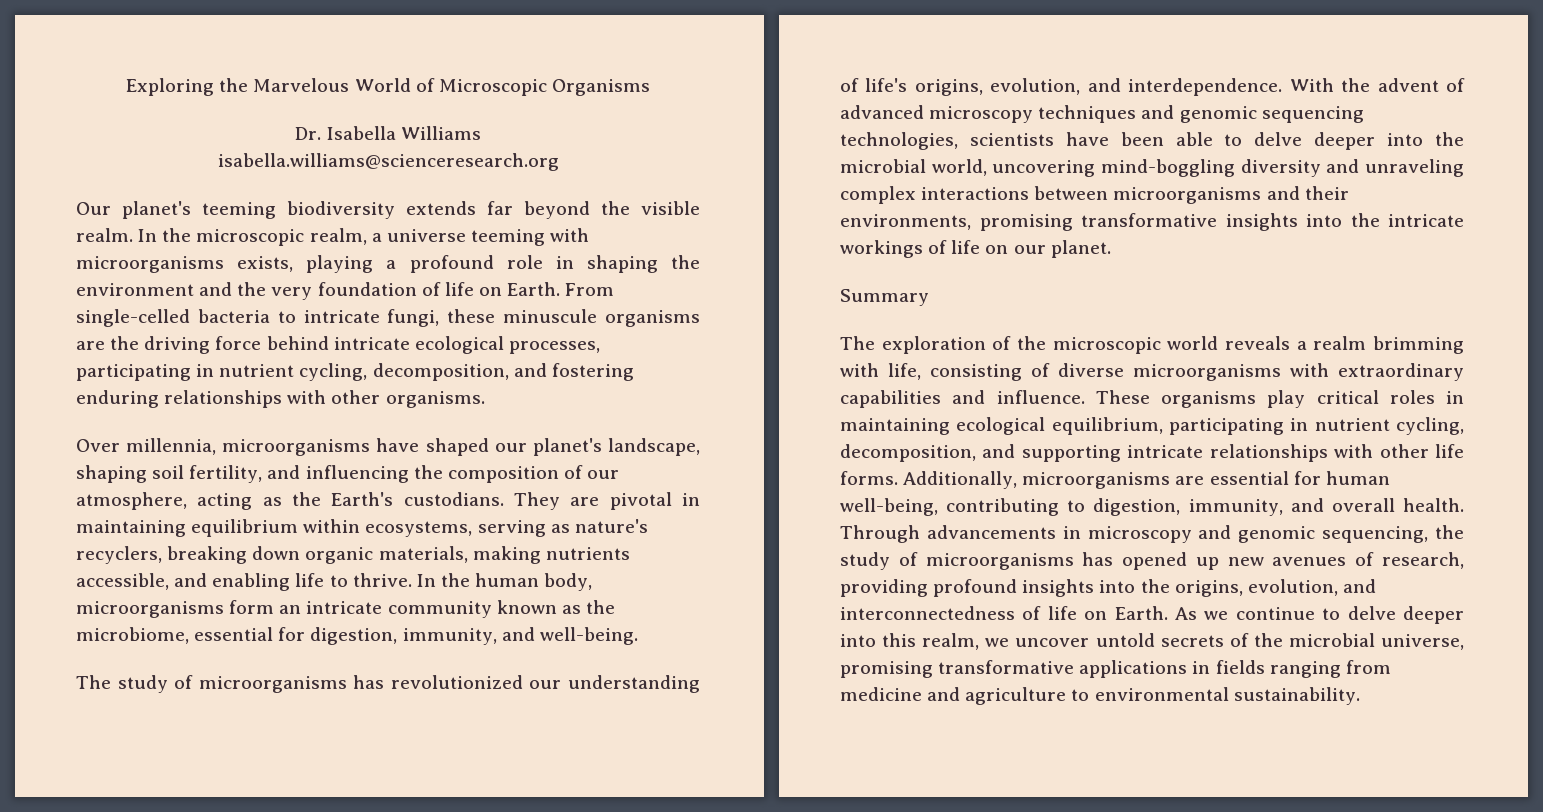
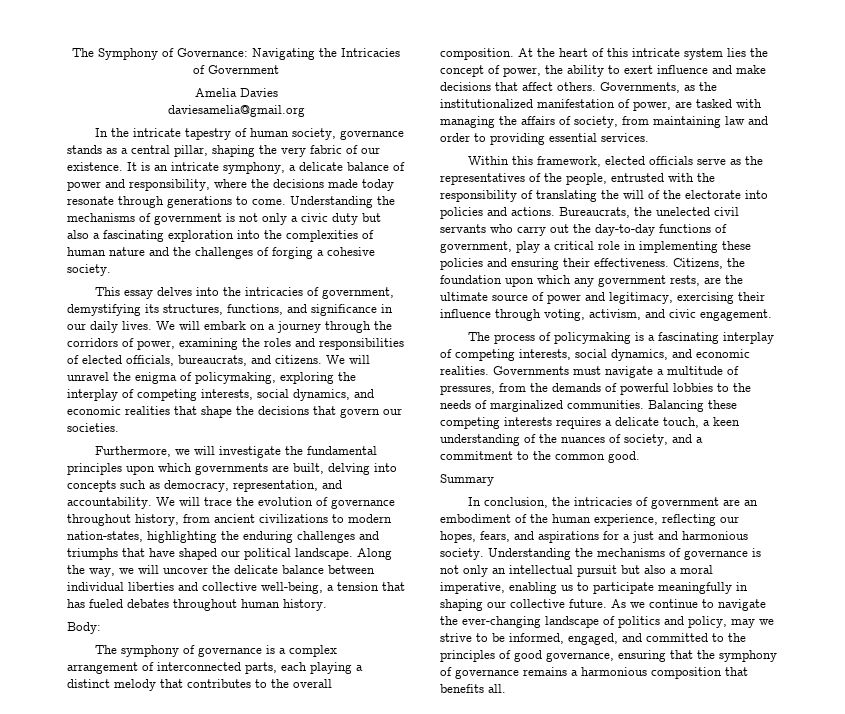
- Exploring the Marvelous World of Microscopic Organisms
- Dr. Isabella Williams
- isabella.williams@scienceresearch.org
- Our planet's teeming biodiversity extends far beyond the visible realm. In the microscopic realm, a universe teeming with microorganisms exists, playing a profound role in shaping the environment and the very foundation of life on Earth. From single-celled bacteria to intricate fungi, these minuscule organisms are the driving force behind intricate ecological processes, participating in nutrient cycling, decomposition, and fostering enduring relationships with other organisms.
- Over millennia, microorganisms have shaped our planet's landscape, shaping soil fertility, and influencing the composition of our atmosphere, acting as the Earth's custodians. They are pivotal in maintaining equilibrium within ecosystems, serving as nature's recyclers, breaking down organic materials, making nutrients accessible, and enabling life to thrive. In the human body, microorganisms form an intricate community known as the microbiome, essential for digestion, immunity, and well-being.
- The study of microorganisms has revolutionized our understanding of life's origins, evolution, and interdependence. With the advent of advanced microscopy techniques and genomic sequencing technologies, scientists have been able to delve deeper into the microbial world, uncovering mind-boggling diversity and unraveling complex interactions between microorganisms and their environments, promising transformative insights into the intricate workings of life on our planet.
+ The Symphony of Governance: Navigating the Intricacies of Government
+ Amelia Davies
+ daviesamelia@gmail.org
+ In the intricate tapestry of human society, governance stands as a central pillar, shaping the very fabric of our existence. It is an intricate symphony, a delicate balance of power and responsibility, where the decisions made today resonate through generations to come. Understanding the mechanisms of government is not only a civic duty but also a fascinating exploration into the complexities of human nature and the challenges of forging a cohesive society.
+ This essay delves into the intricacies of government, demystifying its structures, functions, and significance in our daily lives. We will embark on a journey through the corridors of power, examining the roles and responsibilities of elected officials, bureaucrats, and citizens. We will unravel the enigma of policymaking, exploring the interplay of competing interests, social dynamics, and economic realities that shape the decisions that govern our societies.
+ Furthermore, we will investigate the fundamental principles upon which governments are built, delving into concepts such as democracy, representation, and accountability. We will trace the evolution of governance throughout history, from ancient civilizations to modern nation-states, highlighting the enduring challenges and triumphs that have shaped our political landscape. Along the way, we will uncover the delicate balance between individual liberties and collective well-being, a tension that has fueled debates throughout human history.
+ Body:
+ The symphony of governance is a complex arrangement of interconnected parts, each playing a distinct melody that contributes to the overall composition. At the heart of this intricate system lies the concept of power, the ability to exert influence and make decisions that affect others. Governments, as the institutionalized manifestation of power, are tasked with managing the affairs of society, from maintaining law and order to providing essential services.
+ Within this framework, elected officials serve as the representatives of the people, entrusted with the responsibility of translating the will of the electorate into policies and actions. Bureaucrats, the unelected civil servants who carry out the day-to-day functions of government, play a critical role in implementing these policies and ensuring their effectiveness. Citizens, the foundation upon which any government rests, are the ultimate source of power and legitimacy, exercising their influence through voting, activism, and civic engagement.
+ The process of policymaking is a fascinating interplay of competing interests, social dynamics, and economic realities. Governments must navigate a multitude of pressures, from the demands of powerful lobbies to the needs of marginalized communities. Balancing these competing interests requires a delicate touch, a keen understanding of the nuances of society, and a commitment to the common good.
  Summary
- The exploration of the microscopic world reveals a realm brimming with life, consisting of diverse microorganisms with extraordinary capabilities and influence. These organisms play critical roles in maintaining ecological equilibrium, participating in nutrient cycling, decomposition, and supporting intricate relationships with other life forms. Additionally, microorganisms are essential for human well-being, contributing to digestion, immunity, and overall health. Through advancements in microscopy and genomic sequencing, the study of microorganisms has opened up new avenues of research, providing profound insights into the origins, evolution, and interconnectedness of life on Earth. As we continue to delve deeper into this realm, we uncover untold secrets of the microbial universe, promising transformative applications in fields ranging from medicine and agriculture to environmental sustainability.
+ In conclusion, the intricacies of government are an embodiment of the human experience, reflecting our hopes, fears, and aspirations for a just and harmonious society. Understanding the mechanisms of governance is not only an intellectual pursuit but also a moral imperative, enabling us to participate meaningfully in shaping our collective future. As we continue to navigate the ever-changing landscape of politics and policy, may we strive to be informed, engaged, and committed to the principles of good governance, ensuring that the symphony of governance remains a harmonious composition that benefits all.

